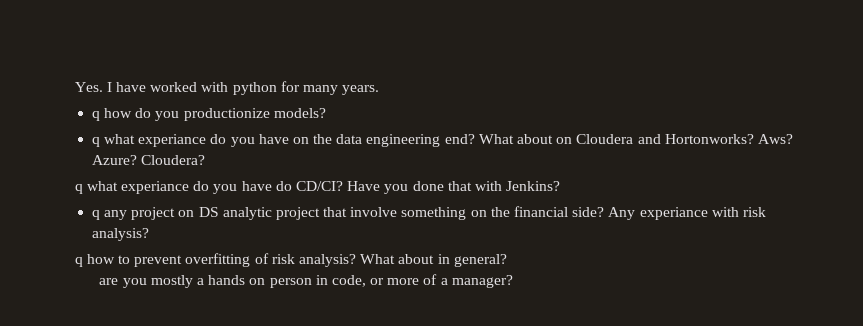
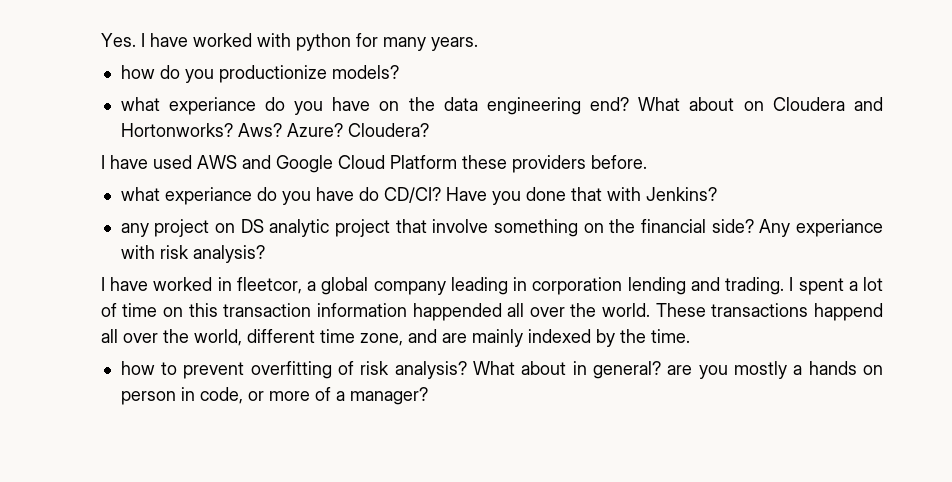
- q how do you productionize models?
+ how do you productionize models?
- q what experiance do you have on the data engineering end?
+ what experiance do you have on the data engineering end?
- q what experiance do you have do CD/CI?
+ I have used AWS and Google Cloud Platform these providers before.
+ what experiance do you have do CD/CI?
- q any project on DS analytic project that involve something on the financial side?
+ any project on DS analytic project that involve something on the financial side?
- q how to prevent overfitting of risk analysis?
+ I have worked in fleetcor, a global company leading in corporation lending and trading. I spent a lot of time on this transaction information happended all over the world. These transactions happend all over the world, different time zone, and are mainly indexed by the time.
+ how to prevent overfitting of risk analysis?
- What about in general?
- are you mostly a hands on person in code, or more of a manager?
+ What about in general? are you mostly a hands on person in code, or more of a manager?

